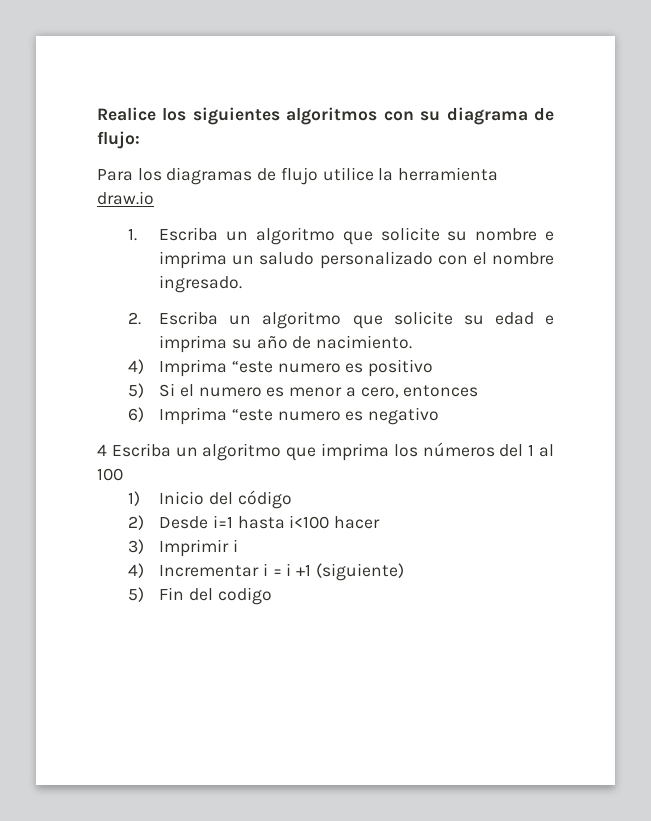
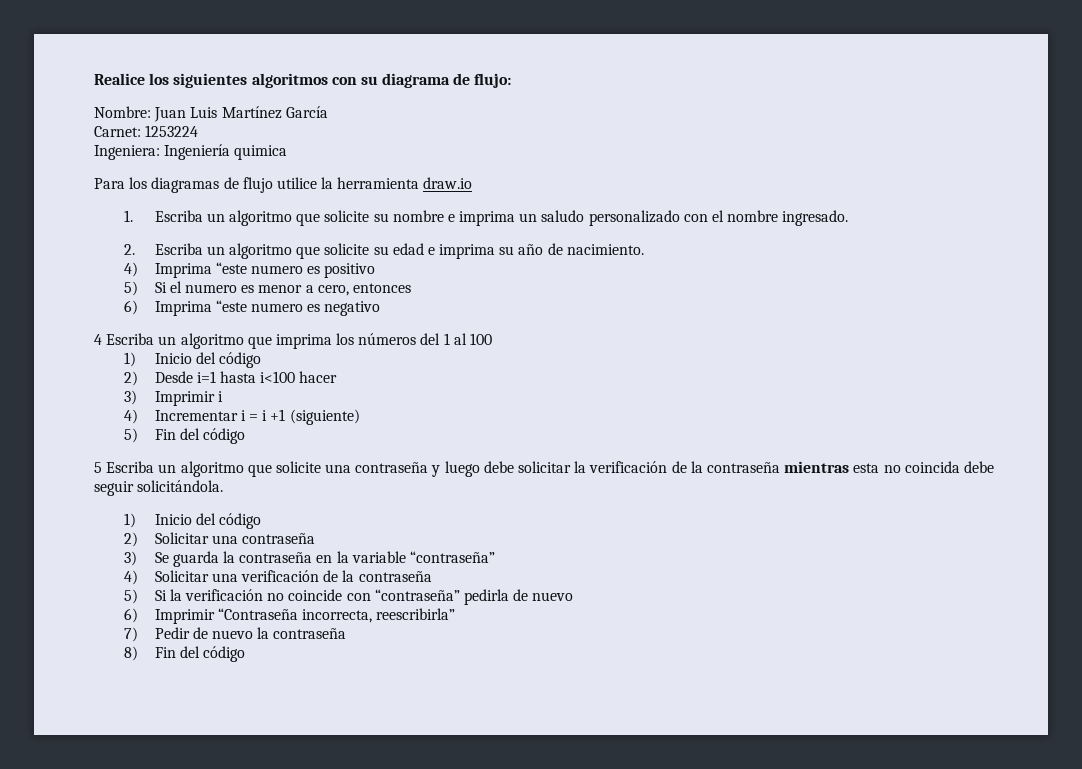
+ Nombre: Juan Luis Martínez García
+ Carnet: 1253224
+ Ingeniera: Ingeniería quimica
- 5) Fin del codigo
+ 5) Fin del código
+ 5 Escriba un algoritmo que solicite una contraseña y luego debe solicitar la verificación de la contraseña mientras esta no coincida debe seguir solicitándola.
+ 1) Inicio del código
+ 2) Solicitar una contraseña
+ 3) Se guarda la contraseña en la variable “contraseña”
+ 4) Solicitar una verificación de la contraseña
+ 5) Si la verificación no coincide con “contraseña” pedirla de nuevo
+ 6) Imprimir “Contraseña incorrecta, reescribirla”
+ 7) Pedir de nuevo la contraseña
+ 8) Fin del código

